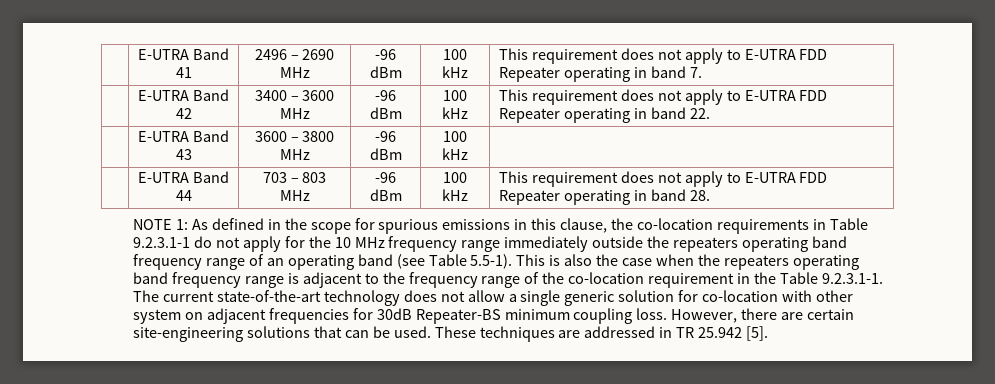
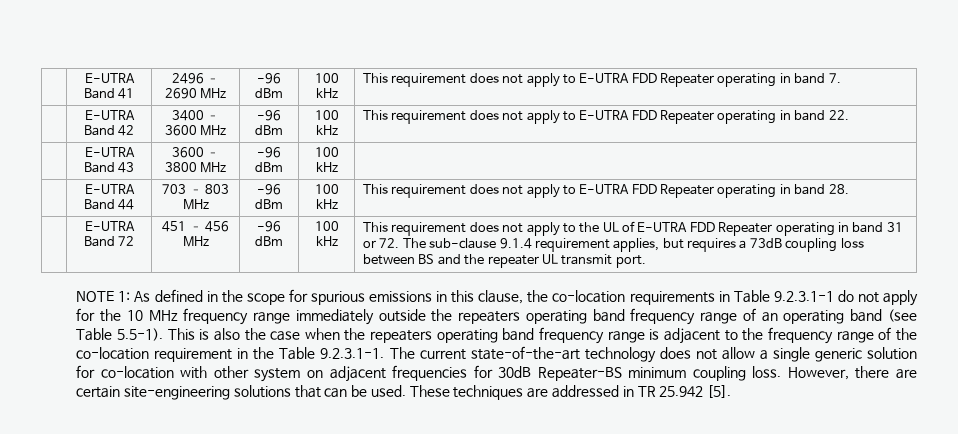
+ E-UTRA Band 72 | 451 – 456 MHz | -96 dBm | 100 kHz | This requirement does not apply to the UL of E-UTRA FDD Repeater operating in band 31 or 72. The sub-clause 9.1.4 requirement applies, but requires a 73dB coupling loss between BS and the repeater UL transmit port.

